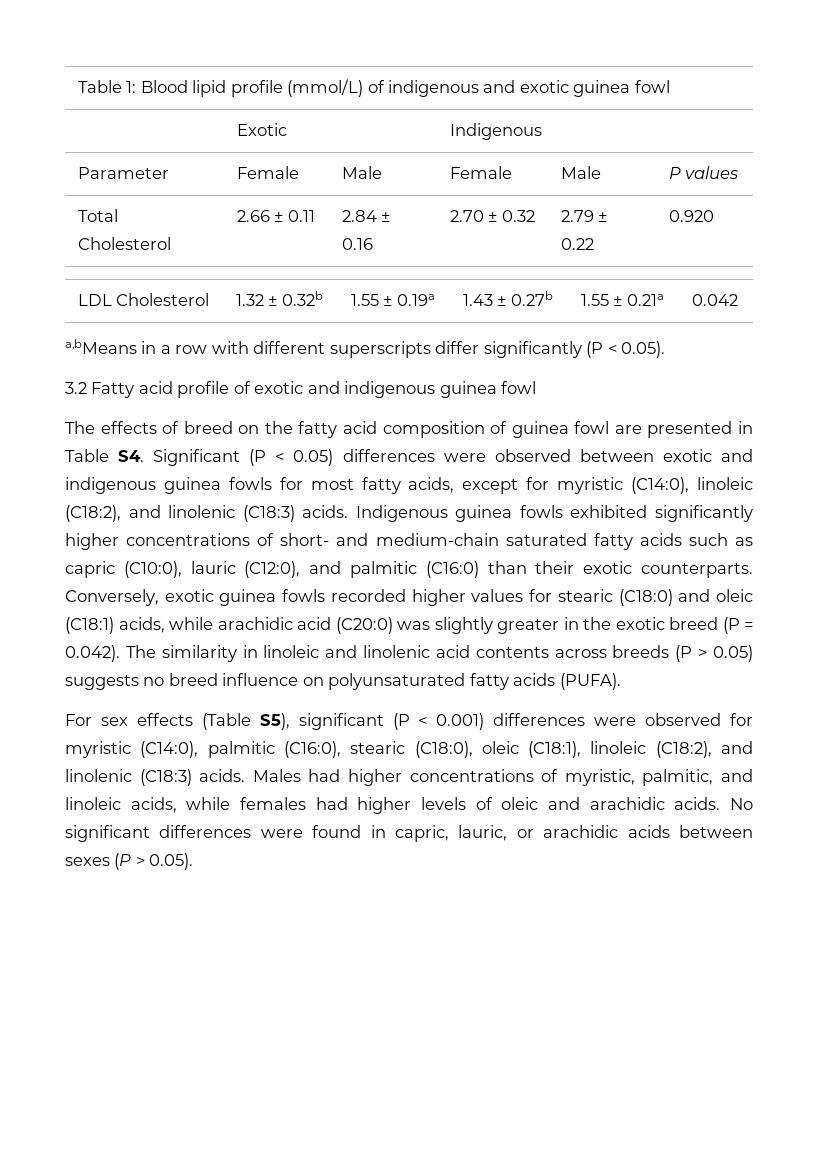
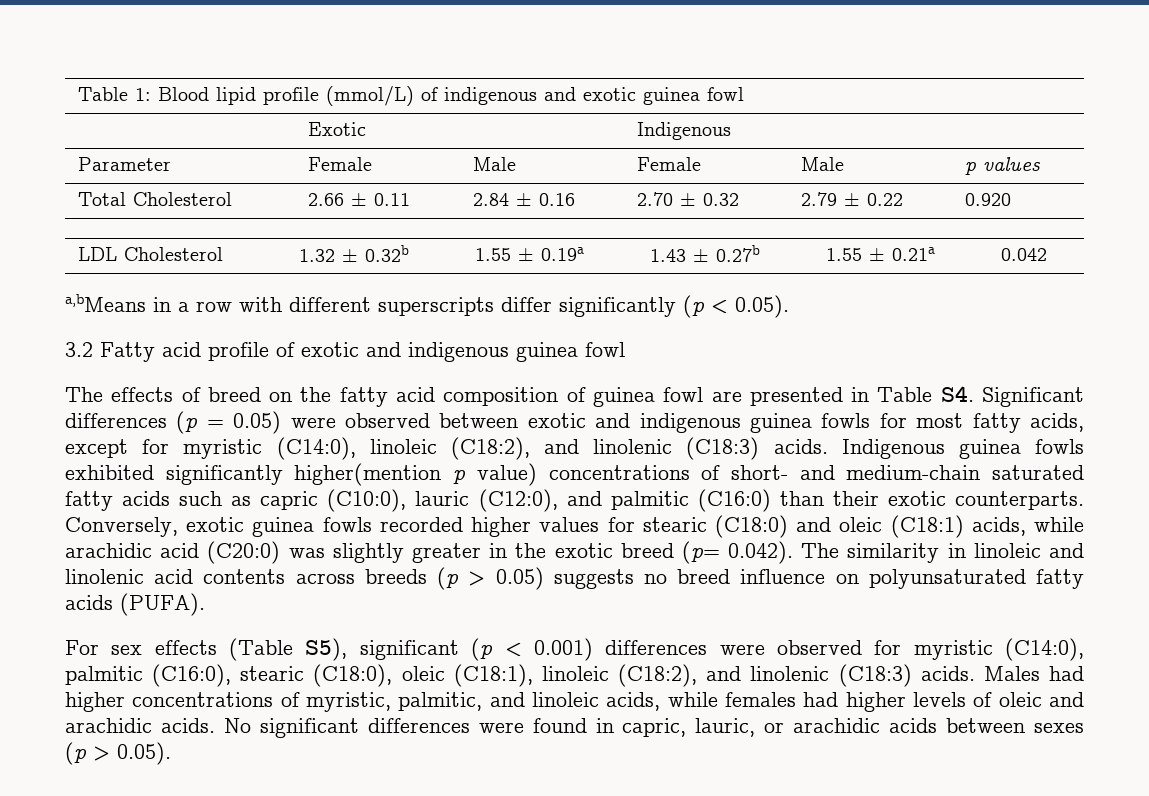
- Parameter | Female | Male | Female | Male | P values
+ Parameter | Female | Male | Female | Male | p values
- a,bMeans in a row with different superscripts differ significantly (P < 0.05).
+ a,bMeans in a row with different superscripts differ significantly (p < 0.05).
- The effects of breed on the fatty acid composition of guinea fowl are presented in Table S4. Significant (P < 0.05) differences were observed between exotic and indigenous guinea fowls for most fatty acids, except for myristic (C14:0), linoleic (C18:2), and linolenic (C18:3) acids.
+ The effects of breed on the fatty acid composition of guinea fowl are presented in Table S4. Significant differences (p = 0.05) were observed between exotic and indigenous guinea fowls for most fatty acids, except for myristic (C14:0), linoleic (C18:2), and linolenic (C18:3) acids.
- Indigenous guinea fowls exhibited significantly higher concentrations of short- and medium-chain saturated fatty acids such as capric (C10:0), lauric (C12:0), and palmitic (C16:0) than their exotic counterparts.
+ Indigenous guinea fowls exhibited significantly higher(mention p value) concentrations of short- and medium-chain saturated fatty acids such as capric (C10:0), lauric (C12:0), and palmitic (C16:0) than their exotic counterparts.
- Conversely, exotic guinea fowls recorded higher values for stearic (C18:0) and oleic (C18:1) acids, while arachidic acid (C20:0) was slightly greater in the exotic breed (P = 0.042). The similarity in linoleic and linolenic acid contents across breeds (P > 0.05) suggests no breed influence on polyunsaturated fatty acids (PUFA).
+ Conversely, exotic guinea fowls recorded higher values for stearic (C18:0) and oleic (C18:1) acids, while arachidic acid (C20:0) was slightly greater in the exotic breed (p= 0.042). The similarity in linoleic and linolenic acid contents across breeds (p > 0.05) suggests no breed influence on polyunsaturated fatty acids (PUFA).
- For sex effects (Table S5), significant (P < 0.001) differences were observed for myristic (C14:0), palmitic (C16:0), stearic (C18:0), oleic (C18:1), linoleic (C18:2), and linolenic (C18:3) acids.
+ For sex effects (Table S5), significant (p < 0.001) differences were observed for myristic (C14:0), palmitic (C16:0), stearic (C18:0), oleic (C18:1), linoleic (C18:2), and linolenic (C18:3) acids.
- No significant differences were found in capric, lauric, or arachidic acids between sexes (P > 0.05).
+ No significant differences were found in capric, lauric, or arachidic acids between sexes (p > 0.05).

